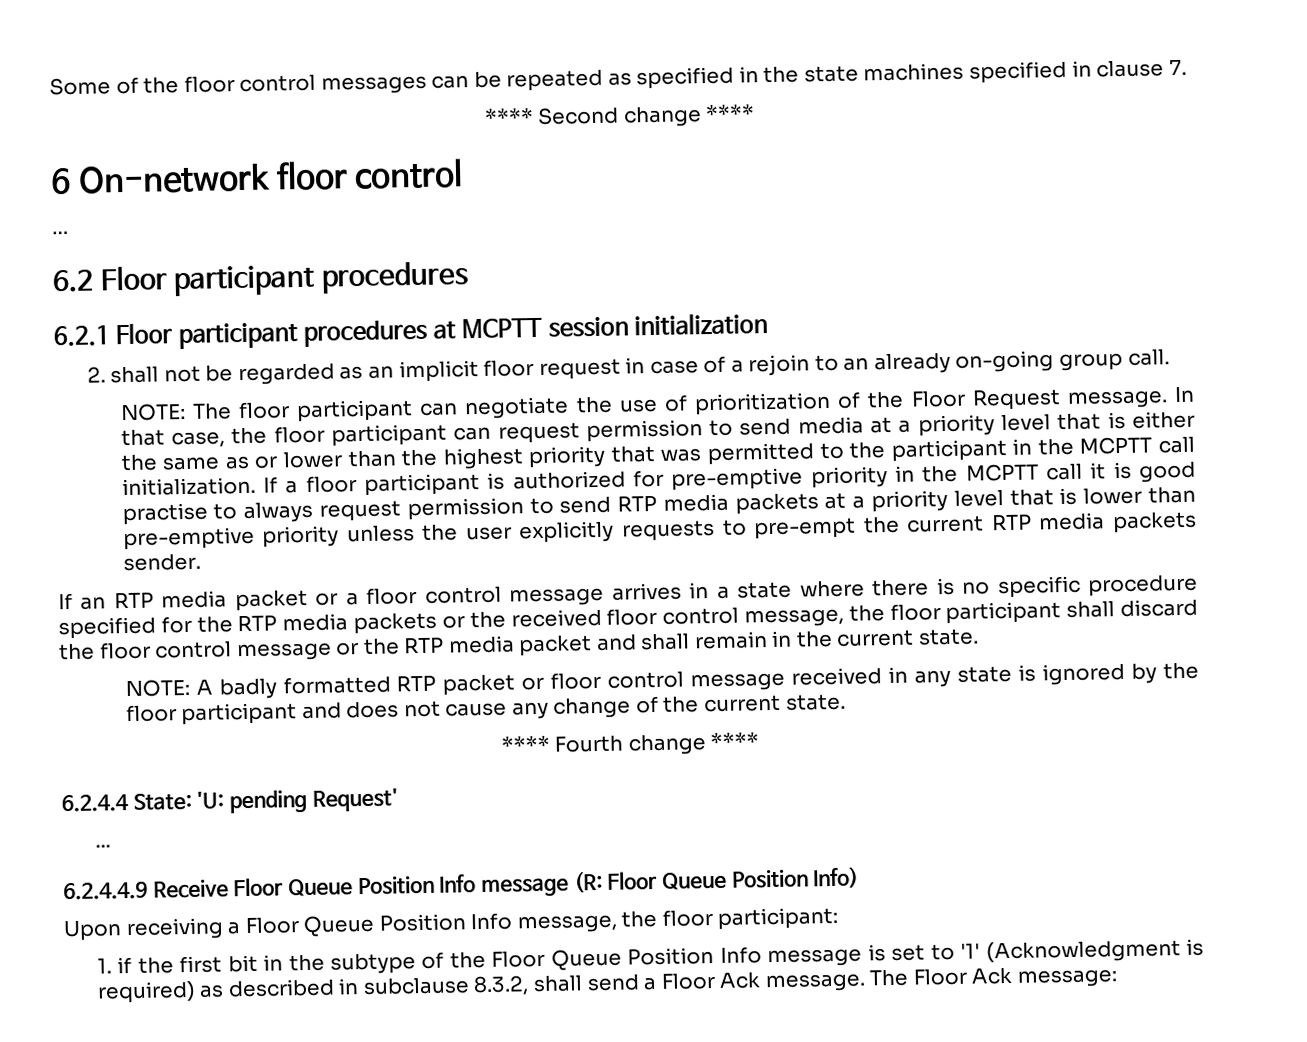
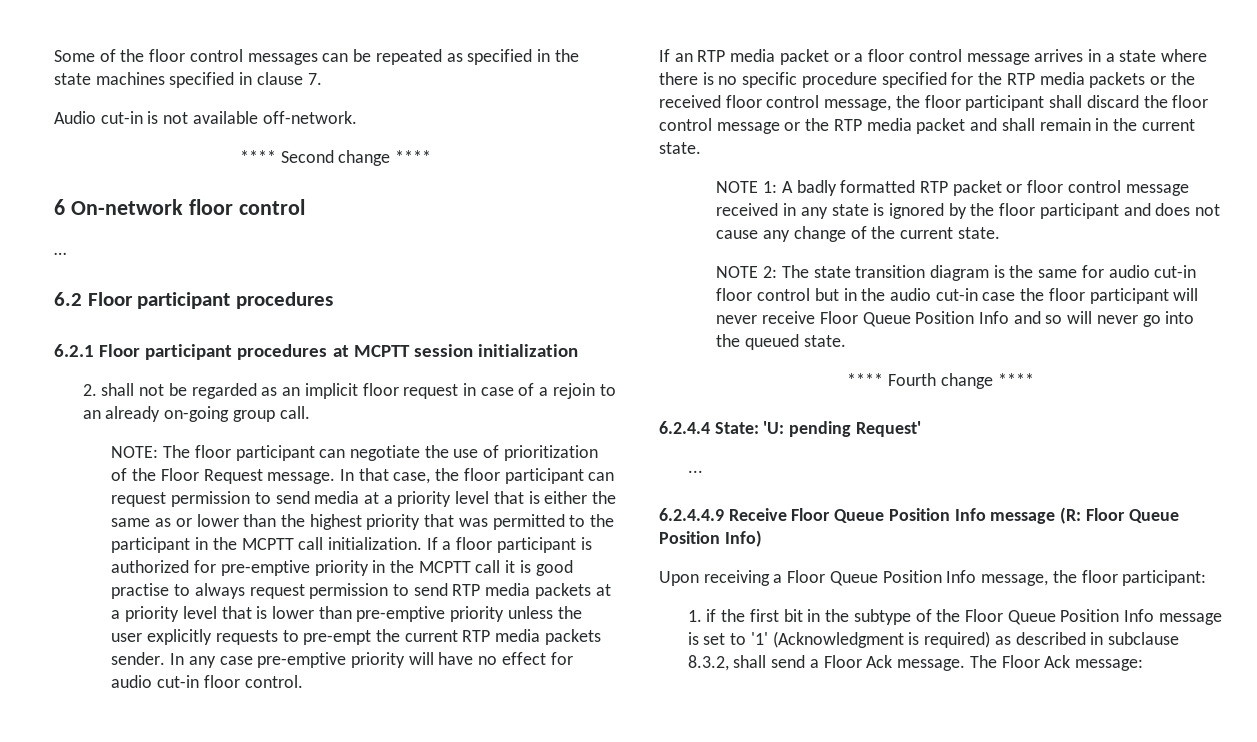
+ Audio cut-in is not available off-network.
+ In any case pre-emptive priority will have no effect for audio cut-in floor control.
- NOTE: A badly formatted RTP packet or floor control message received in any state is ignored by the floor participant and does not cause any change of the current state.
+ NOTE 1: A badly formatted RTP packet or floor control message received in any state is ignored by the floor participant and does not cause any change of the current state.
+ NOTE 2: The state transition diagram is the same for audio cut-in floor control but in the audio cut-in case the floor participant will never receive Floor Queue Position Info and so will never go into the queued state.

